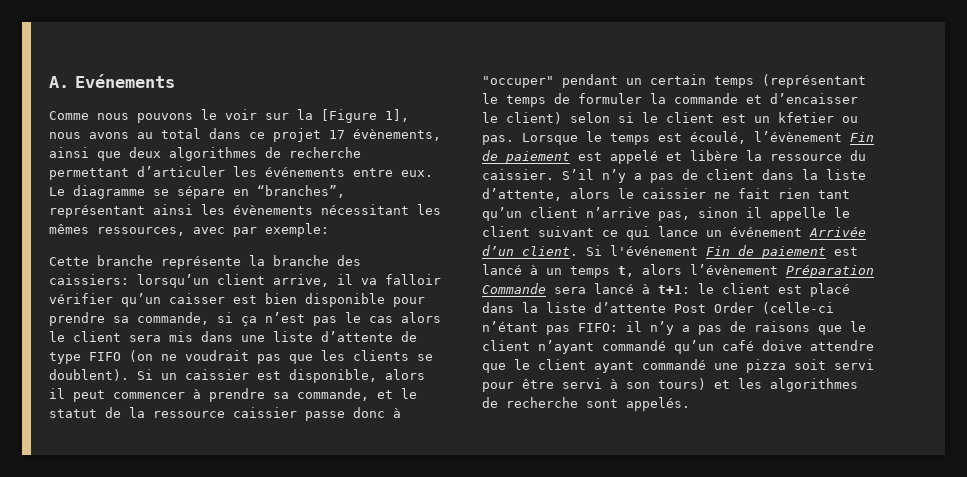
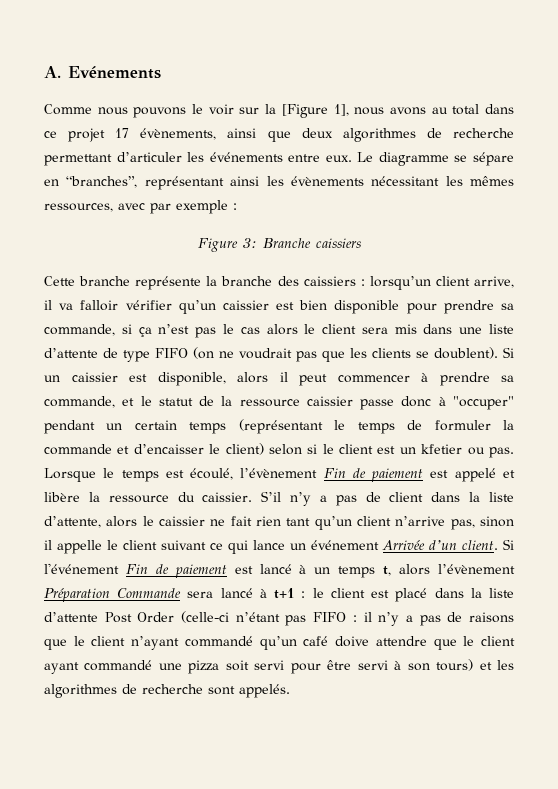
- Le diagramme se sépare en “branches”, représentant ainsi les évènements nécessitant les mêmes ressources, avec par exemple:
+ Le diagramme se sépare en “branches”, représentant ainsi les évènements nécessitant les mêmes ressources, avec par exemple :
+ Figure 3: Branche caissiers
- Cette branche représente la branche des caissiers: lorsqu’un client arrive, il va falloir vérifier qu’un caisser est bien disponible pour prendre sa commande, si ça n’est pas le cas alors le client sera mis dans une liste d’attente de type FIFO (on ne voudrait pas que les clients se doublent).
+ Cette branche représente la branche des caissiers : lorsqu’un client arrive, il va falloir vérifier qu’un caissier est bien disponible pour prendre sa commande, si ça n’est pas le cas alors le client sera mis dans une liste d’attente de type FIFO (on ne voudrait pas que les clients se doublent).
- Si l'événement Fin de paiement est lancé à un temps t, alors l’évènement Préparation Commande sera lancé à t+1:
+ Si l'événement Fin de paiement est lancé à un temps t, alors l’évènement Préparation Commande sera lancé à t+1 :
- le client est placé dans la liste d’attente Post Order (celle-ci n’étant pas FIFO:
+ le client est placé dans la liste d’attente Post Order (celle-ci n’étant pas FIFO :

